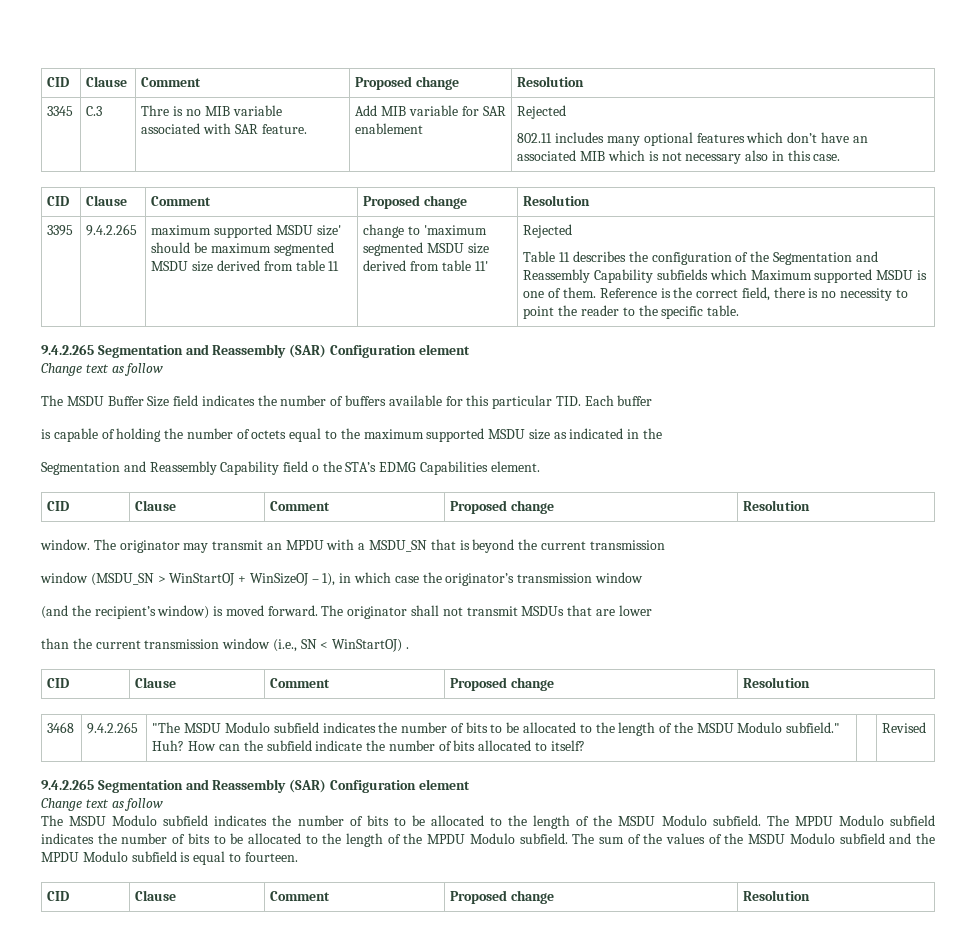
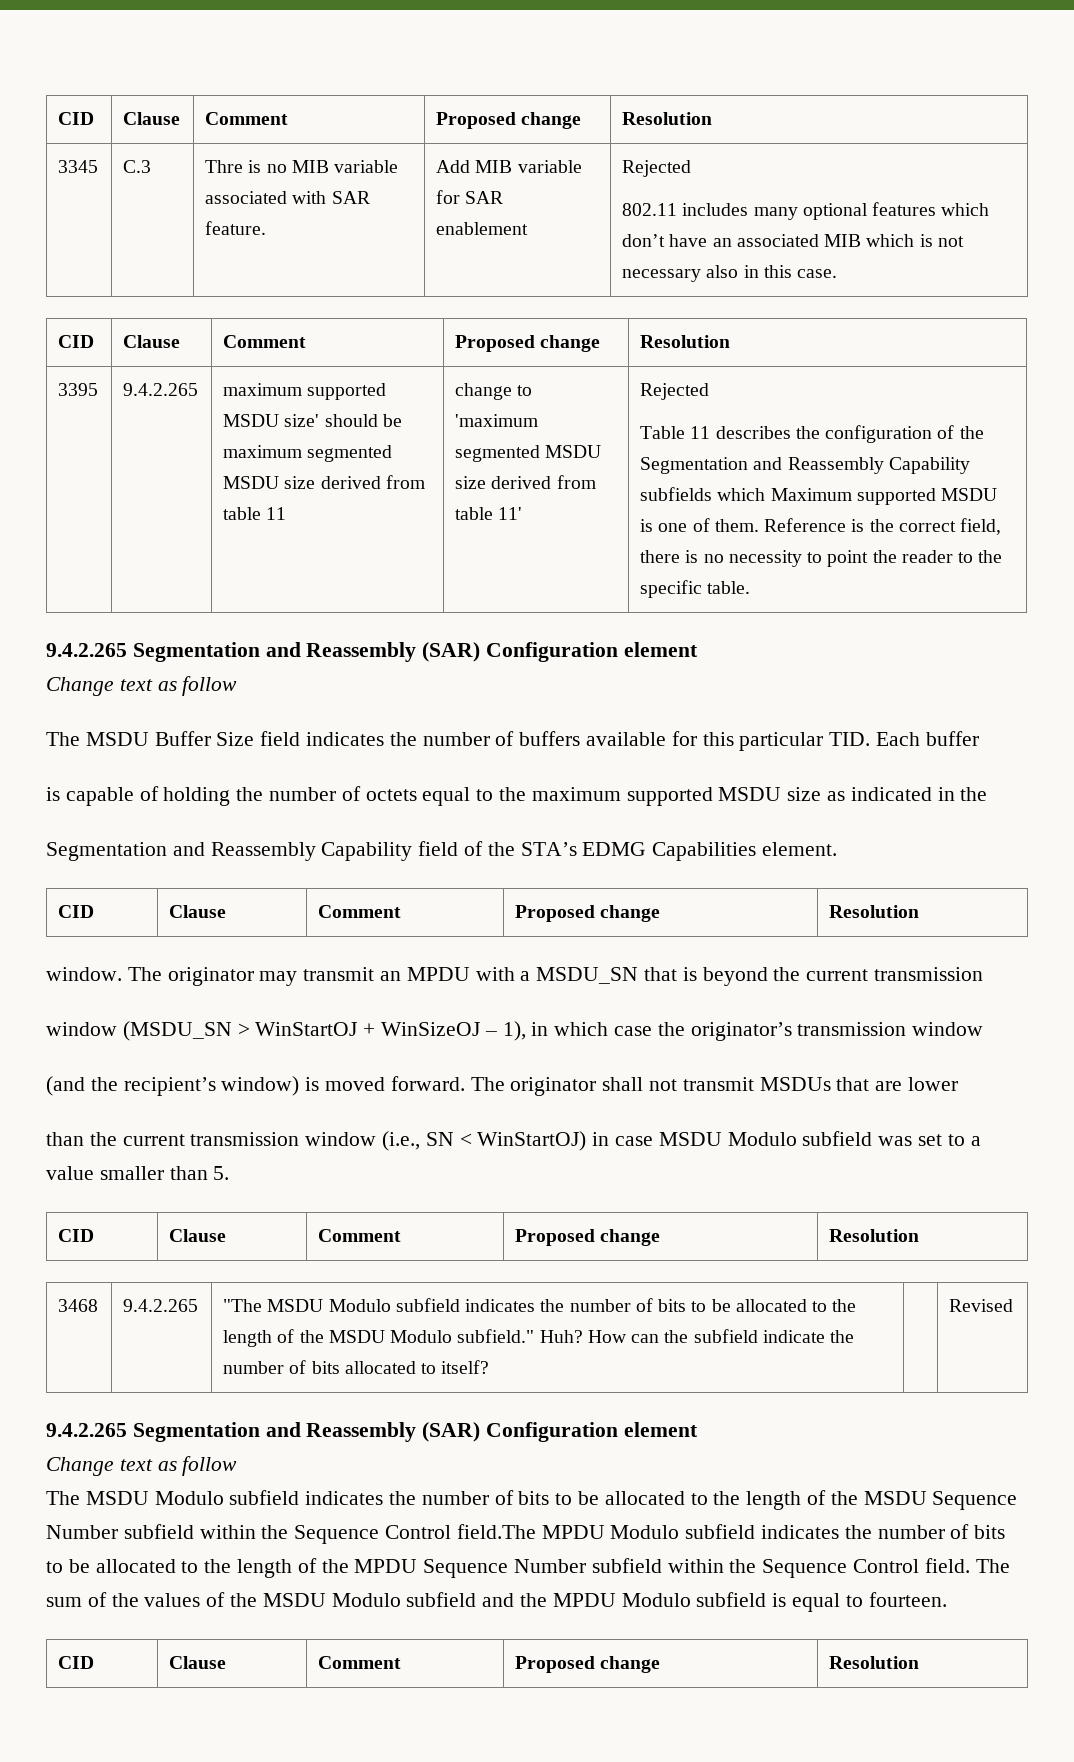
- Segmentation and Reassembly Capability field o the STA’s EDMG Capabilities element.
+ Segmentation and Reassembly Capability field of the STA’s EDMG Capabilities element.
- than the current transmission window (i.e., SN < WinStartOJ) .
+ than the current transmission window (i.e., SN < WinStartOJ) in case MSDU Modulo subfield was set to a value smaller than 5.
- The MSDU Modulo subfield indicates the number of bits to be allocated to the length of the MSDU Modulo subfield. The MPDU Modulo subfield indicates the number of bits to be allocated to the length of the MPDU Modulo subfield.
+ The MSDU Modulo subfield indicates the number of bits to be allocated to the length of the MSDU Sequence Number subfield within the Sequence Control field.The MPDU Modulo subfield indicates the number of bits to be allocated to the length of the MPDU Sequence Number subfield within the Sequence Control field.

